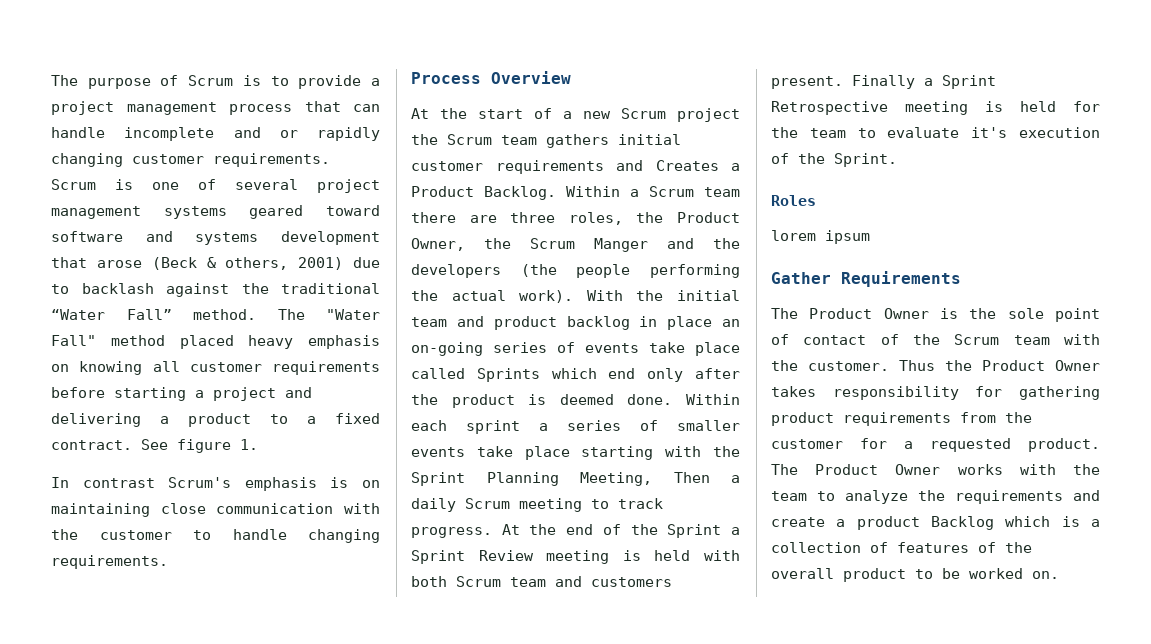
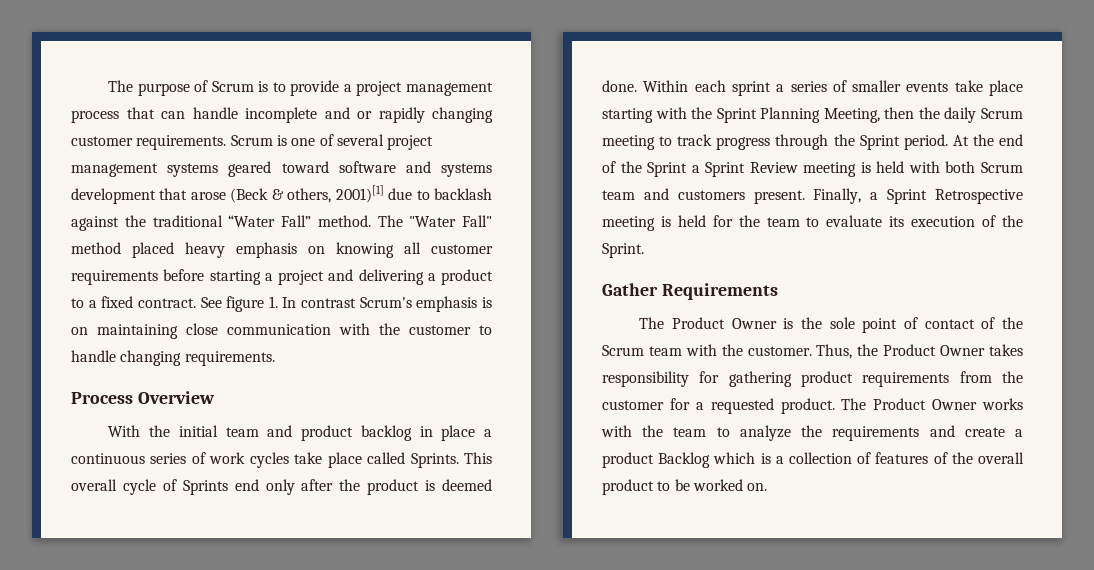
- Scrum is one of several project management systems geared toward software and systems development that arose (Beck & others, 2001) due to backlash against the traditional “Water Fall” method.
+ Scrum is one of several project management systems geared toward software and systems development that arose (Beck & others, 2001)[1] due to backlash against the traditional “Water Fall” method.
- See figure 1.
- In contrast Scrum's emphasis is on maintaining close communication with the customer to handle changing requirements.
+ See figure 1. In contrast Scrum's emphasis is on maintaining close communication with the customer to handle changing requirements.
- At the start of a new Scrum project the Scrum team gathers initial customer requirements and Creates a Product Backlog. Within a Scrum team there are three roles, the Product Owner, the Scrum Manger and the developers (the people performing the actual work). With the initial team and product backlog in place an on-going series of events take place called Sprints which end only after the product is deemed done.
+ With the initial team and product backlog in place a continuous series of work cycles take place called Sprints. This overall cycle of Sprints end only after the product is deemed done.
- Within each sprint a series of smaller events take place starting with the Sprint Planning Meeting, Then a daily Scrum meeting to track progress.
+ Within each sprint a series of smaller events take place starting with the Sprint Planning Meeting, then the daily Scrum meeting to track progress through the Sprint period.
- Finally a Sprint Retrospective meeting is held for the team to evaluate it's execution of the Sprint.
+ Finally, a Sprint Retrospective meeting is held for the team to evaluate its execution of the Sprint.
- Roles
- lorem ipsum
- Thus the Product Owner takes responsibility for gathering product requirements from the customer for a requested product.
+ Thus, the Product Owner takes responsibility for gathering product requirements from the customer for a requested product.

